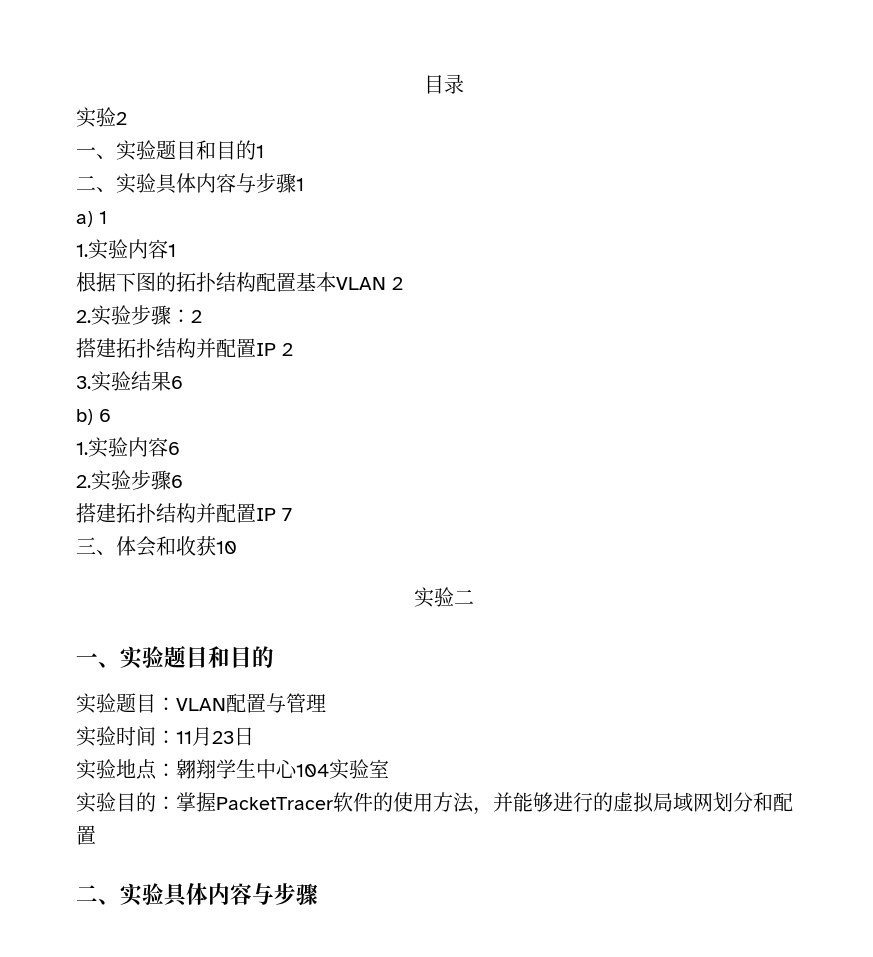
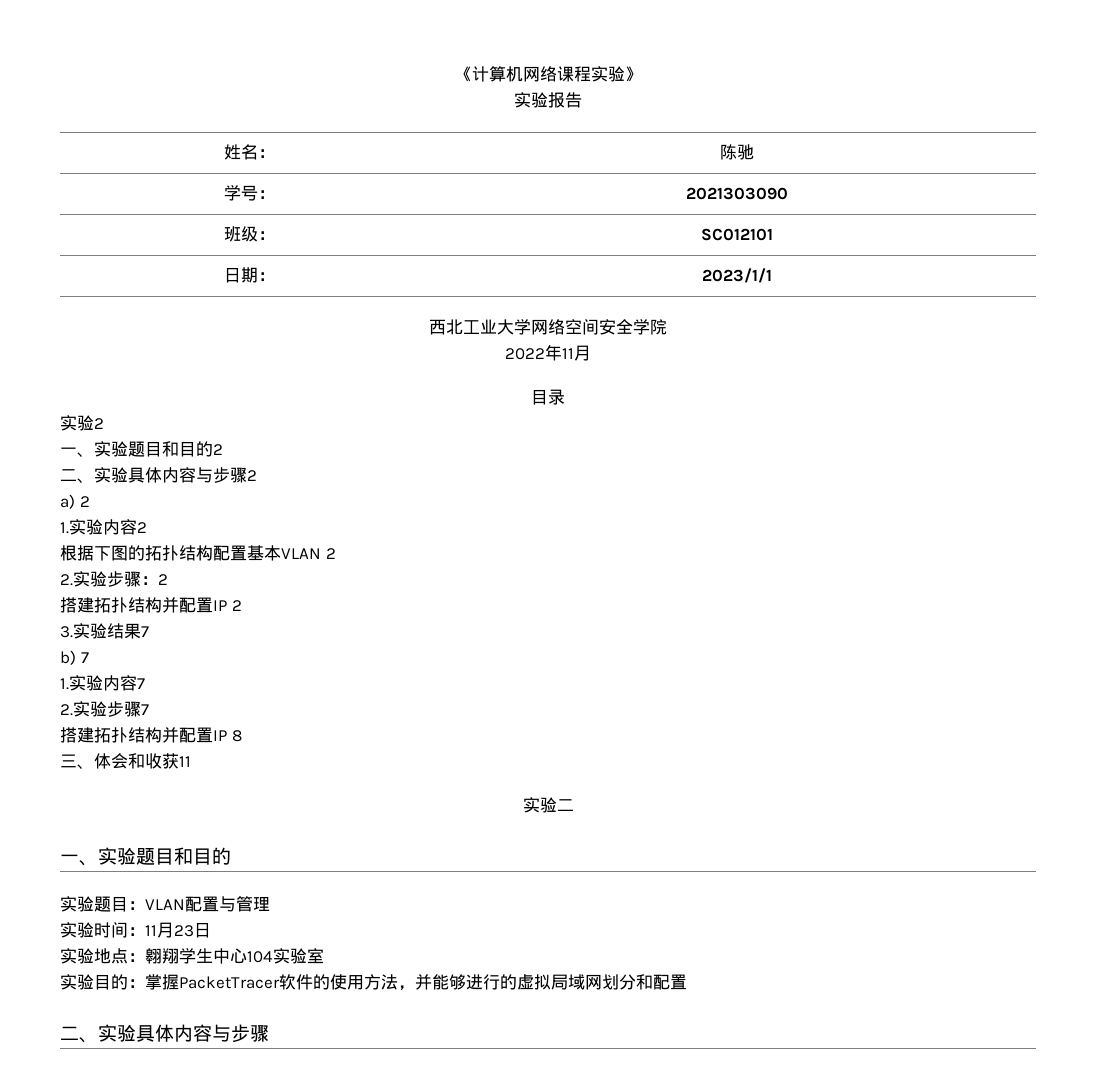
+ 《计算机网络课程实验》
+ 实验报告
+ 姓名： | 陈驰
+ 学号： | 2021303090
+ 班级： | SC012101
+ 日期： | 2023/1/1
+ 西北工业大学网络空间安全学院
+ 2022年11月
- 一、实验题目和目的1
- 二、实验具体内容与步骤1
+ 一、实验题目和目的2
+ 二、实验具体内容与步骤2
- a) 1
- 1.实验内容1
+ a) 2
+ 1.实验内容2
- 3.实验结果6
+ 3.实验结果7
- b) 6
- 1.实验内容6
- 2.实验步骤6
- 搭建拓扑结构并配置IP 7
+ b) 7
+ 1.实验内容7
+ 2.实验步骤7
+ 搭建拓扑结构并配置IP 8
- 三、体会和收获10
+ 三、体会和收获11

